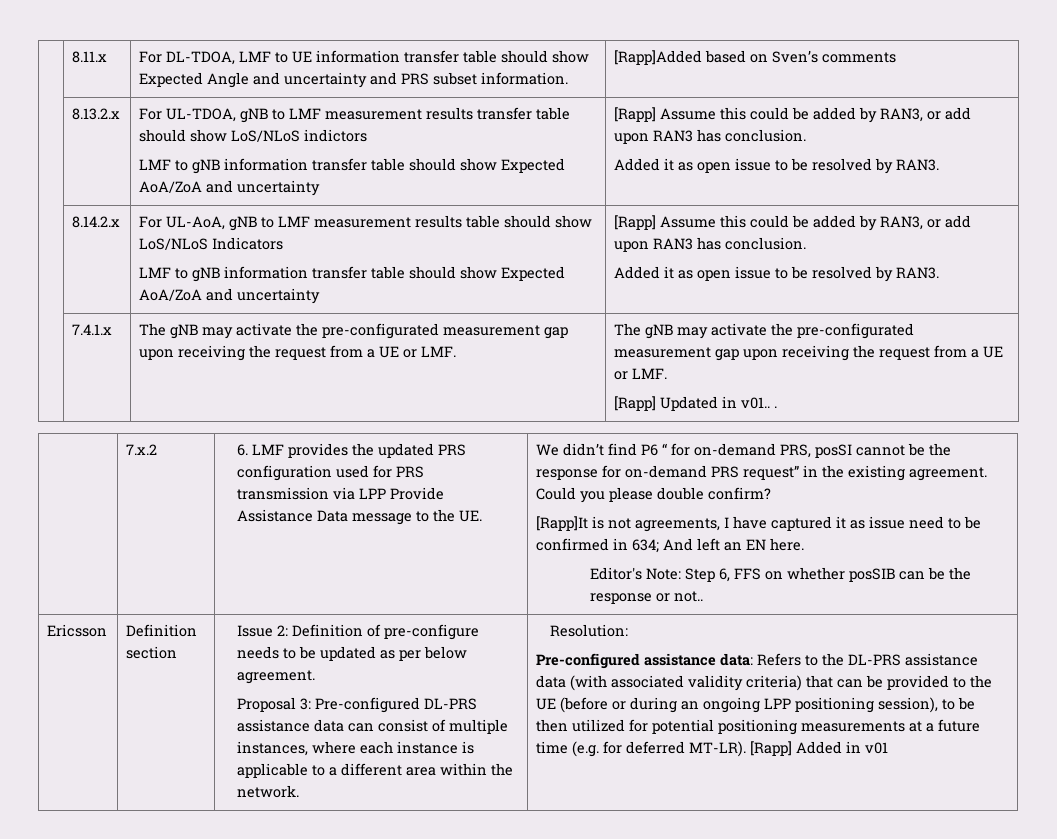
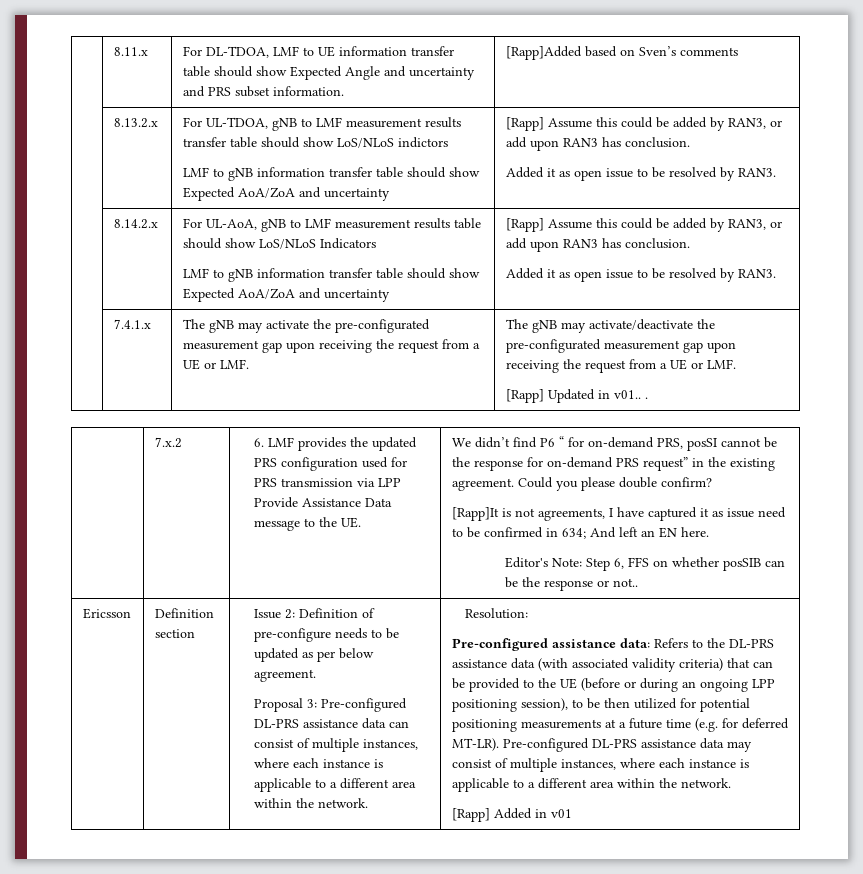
- | 7.4.1.x | The gNB may activate the pre-configurated measurement gap upon receiving the request from a UE or LMF. | The gNB may activate the pre-configurated measurement gap upon receiving the request from a UE or LMF.
+ | 7.4.1.x | The gNB may activate the pre-configurated measurement gap upon receiving the request from a UE or LMF. | The gNB may activate/deactivate the pre-configurated measurement gap upon receiving the request from a UE or LMF.
- Pre-configured assistance data: Refers to the DL-PRS assistance data (with associated validity criteria) that can be provided to the UE (before or during an ongoing LPP positioning session), to be then utilized for potential positioning measurements at a future time (e.g. for deferred MT-LR). [Rapp] Added in v01
+ Pre-configured assistance data: Refers to the DL-PRS assistance data (with associated validity criteria) that can be provided to the UE (before or during an ongoing LPP positioning session), to be then utilized for potential positioning measurements at a future time (e.g. for deferred MT-LR). Pre-configured DL-PRS assistance data may consist of multiple instances, where each instance is applicable to a different area within the network.
+ [Rapp] Added in v01

